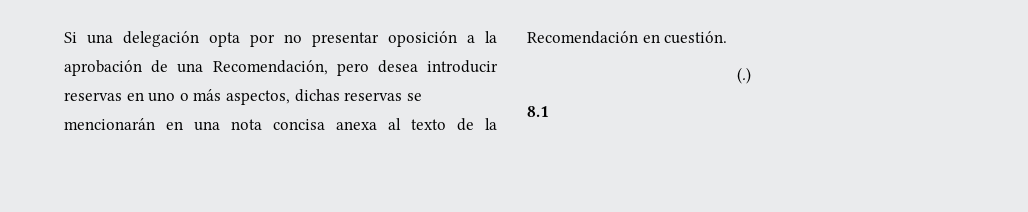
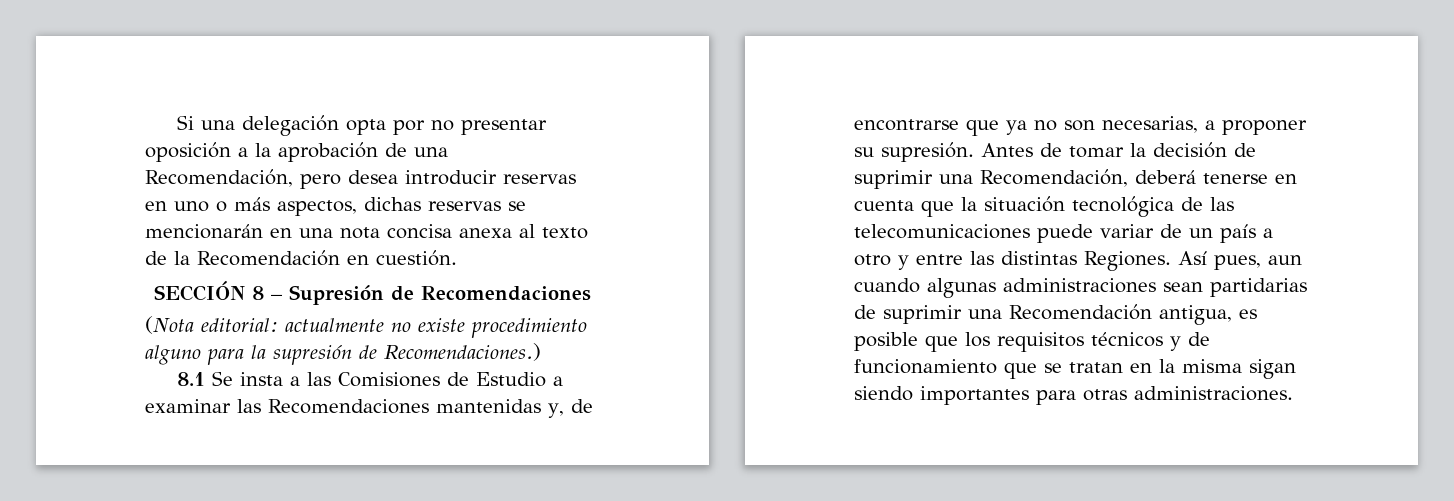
- (.)
- 8.1
+ SECCIÓN 8 – Supresión de Recomendaciones
+ (Nota editorial: actualmente no existe procedimiento alguno para la supresión de Recomendaciones.)
+ 8.1 Se insta a las Comisiones de Estudio a examinar las Recomendaciones mantenidas y, de encontrarse que ya no son necesarias, a proponer su supresión. Antes de tomar la decisión de suprimir una Recomendación, deberá tenerse en cuenta que la situación tecnológica de las telecomunicaciones puede variar de un país a otro y entre las distintas Regiones. Así pues, aun cuando algunas administraciones sean partidarias de suprimir una Recomendación antigua, es posible que los requisitos técnicos y de funcionamiento que se tratan en la misma sigan siendo importantes para otras administraciones.

